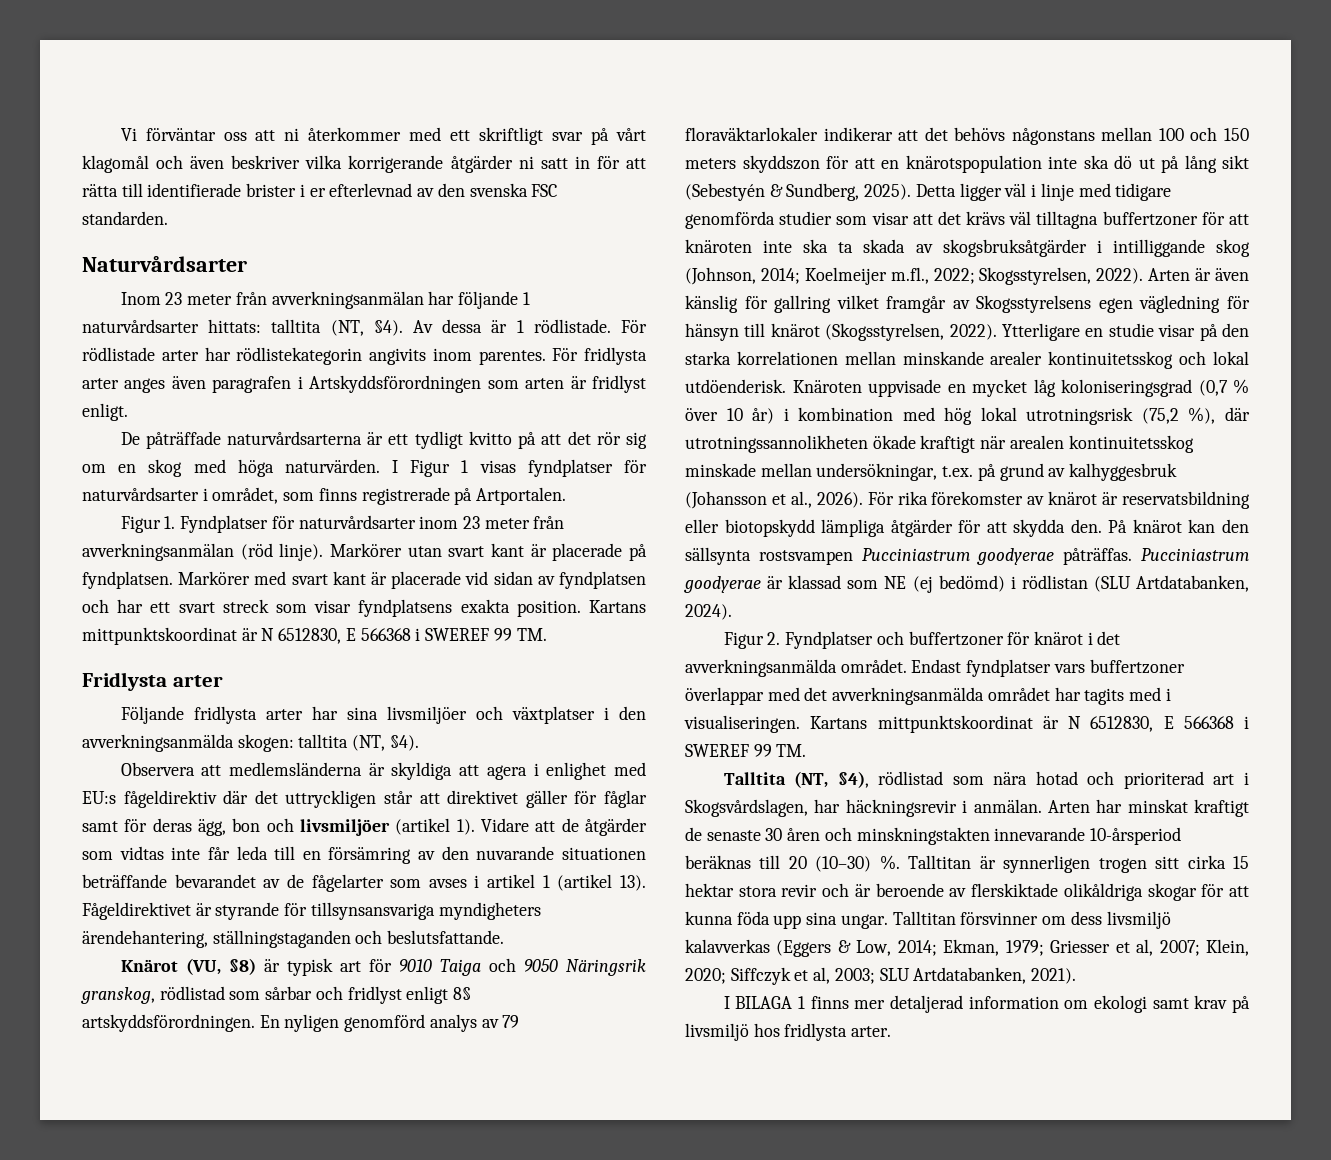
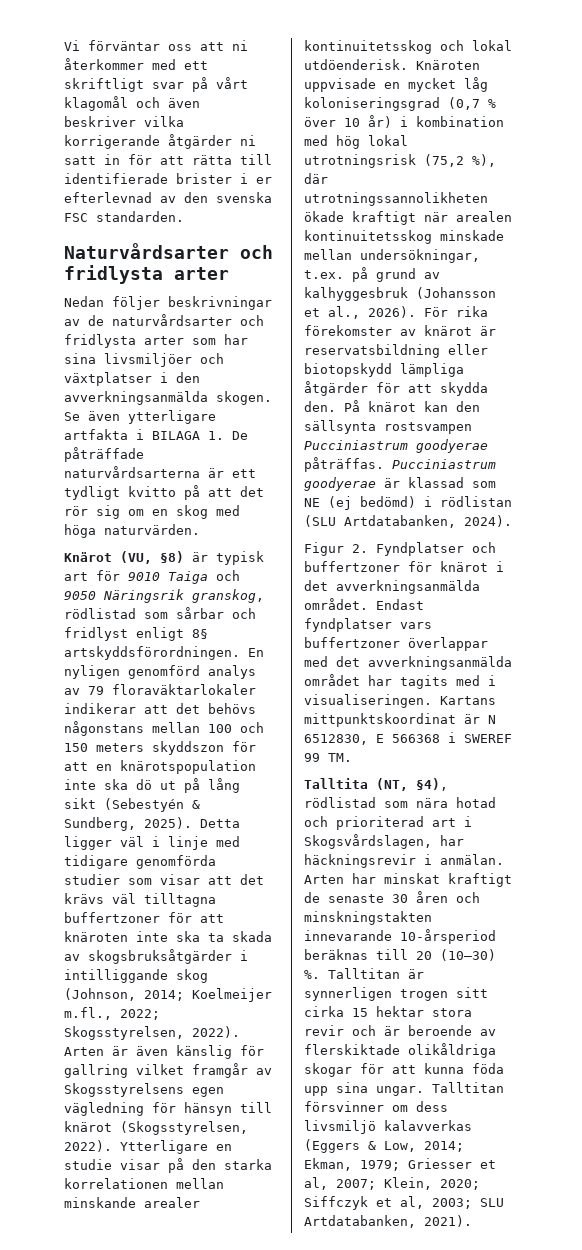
- Naturvårdsarter
- Inom 23 meter från avverkningsanmälan har följande 1 naturvårdsarter hittats: talltita (NT, §4). Av dessa är 1 rödlistade. För rödlistade arter har rödlistekategorin angivits inom parentes. För fridlysta arter anges även paragrafen i Artskyddsförordningen som arten är fridlyst enligt.
- De påträffade naturvårdsarterna är ett tydligt kvitto på att det rör sig om en skog med höga naturvärden. I Figur 1 visas fyndplatser för naturvårdsarter i området, som finns registrerade på Artportalen.
- Figur 1. Fyndplatser för naturvårdsarter inom 23 meter från avverkningsanmälan (röd linje). Markörer utan svart kant är placerade på fyndplatsen. Markörer med svart kant är placerade vid sidan av fyndplatsen och har ett svart streck som visar fyndplatsens exakta position. Kartans mittpunktskoordinat är N 6512830, E 566368 i SWEREF 99 TM.
- Fridlysta arter
- Följande fridlysta arter har sina livsmiljöer och växtplatser i den avverkningsanmälda skogen: talltita (NT, §4).
- Observera att medlemsländerna är skyldiga att agera i enlighet med EU:s fågeldirektiv där det uttryckligen står att direktivet gäller för fåglar samt för deras ägg, bon och livsmiljöer (artikel 1). Vidare att de åtgärder som vidtas inte får leda till en försämring av den nuvarande situationen beträffande bevarandet av de fågelarter som avses i artikel 1 (artikel 13). Fågeldirektivet är styrande för tillsynsansvariga myndigheters ärendehantering, ställningstaganden och beslutsfattande.
+ Naturvårdsarter och fridlysta arter
+ Nedan följer beskrivningar av de naturvårdsarter och fridlysta arter som har sina livsmiljöer och växtplatser i den avverkningsanmälda skogen. Se även ytterligare artfakta i BILAGA 1. De påträffade naturvårdsarterna är ett tydligt kvitto på att det rör sig om en skog med höga naturvärden.
- I BILAGA 1 finns mer detaljerad information om ekologi samt krav på livsmiljö hos fridlysta arter.

